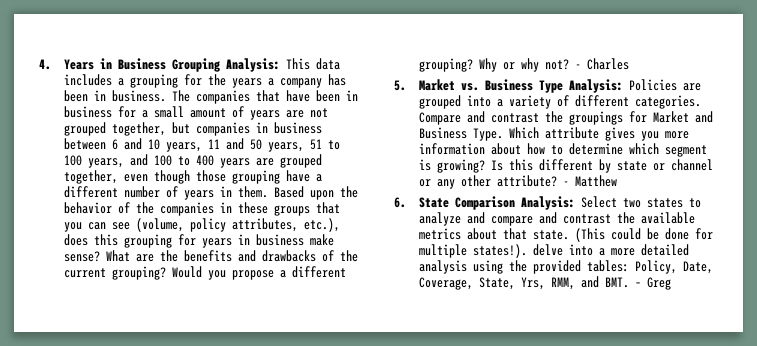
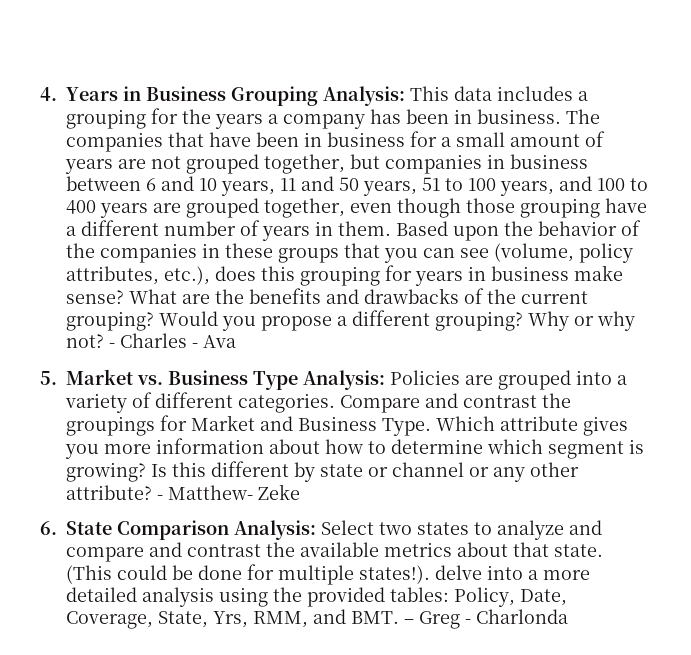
- - Charles
+ - Charles - Ava
- - Matthew
+ - Matthew- Zeke
- (This could be done for multiple states!). delve into a more detailed analysis using the provided tables: Policy, Date, Coverage, State, Yrs, RMM, and BMT. – Greg
+ (This could be done for multiple states!). delve into a more detailed analysis using the provided tables: Policy, Date, Coverage, State, Yrs, RMM, and BMT. – Greg - Charlonda

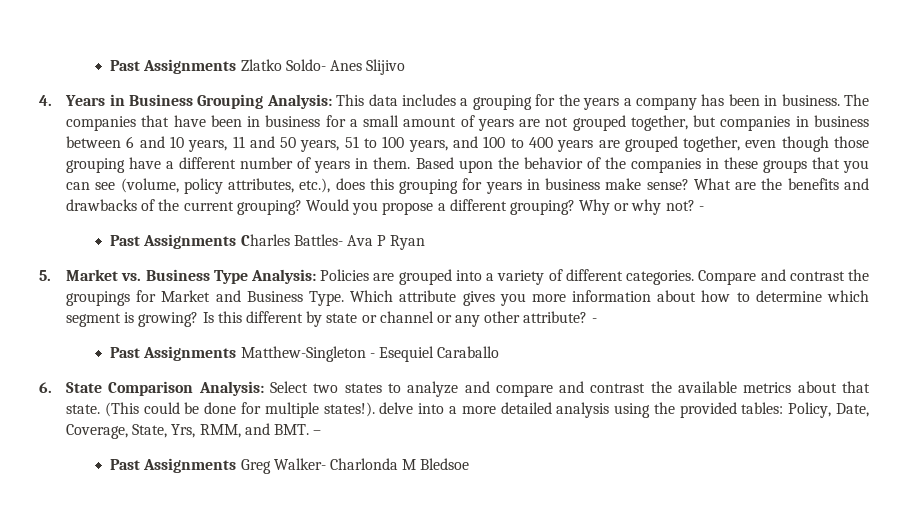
+ Past Assignments Zlatko Soldo- Anes Slijivo
- Why or why not? - Charles - Ava
+ Why or why not? -
+ Past Assignments Charles Battles- Ava P Ryan
- Is this different by state or channel or any other attribute? - Matthew- Zeke
+ Is this different by state or channel or any other attribute? -
+ Past Assignments Matthew-Singleton - Esequiel Caraballo
- (This could be done for multiple states!). delve into a more detailed analysis using the provided tables: Policy, Date, Coverage, State, Yrs, RMM, and BMT. – Greg - Charlonda
+ (This could be done for multiple states!). delve into a more detailed analysis using the provided tables: Policy, Date, Coverage, State, Yrs, RMM, and BMT. –
+ Past Assignments Greg Walker- Charlonda M Bledsoe

